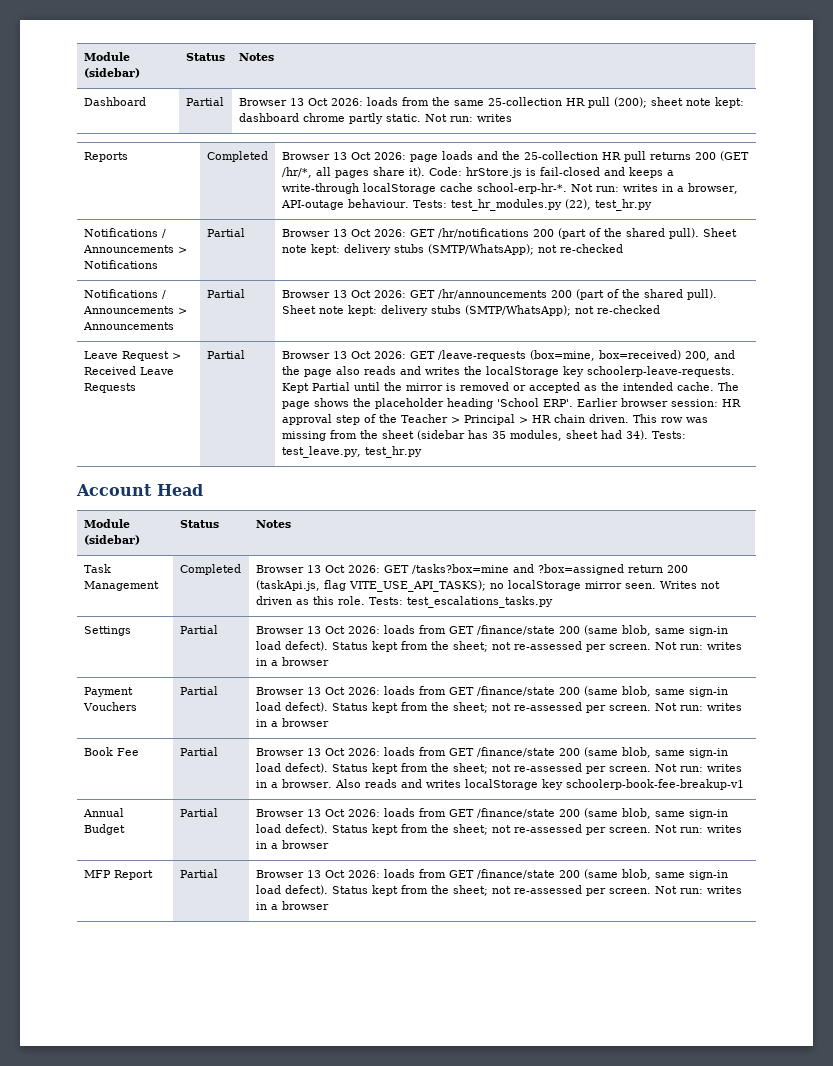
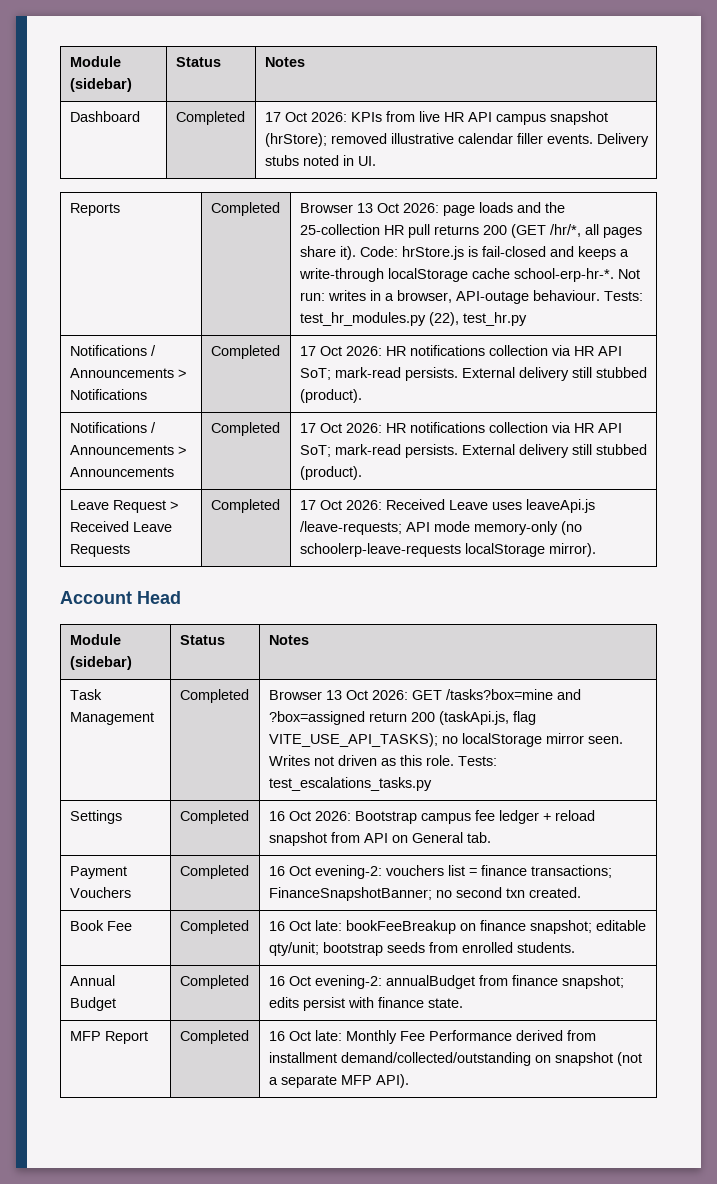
- Dashboard | Partial | Browser 13 Oct 2026: loads from the same 25-collection HR pull (200); sheet note kept: dashboard chrome partly static. Not run: writes
+ Dashboard | Completed | 17 Oct 2026: KPIs from live HR API campus snapshot (hrStore); removed illustrative calendar filler events. Delivery stubs noted in UI.
- Notifications / Announcements > Notifications | Partial | Browser 13 Oct 2026: GET /hr/notifications 200 (part of the shared pull). Sheet note kept: delivery stubs (SMTP/WhatsApp); not re-checked
+ Notifications / Announcements > Notifications | Completed | 17 Oct 2026: HR notifications collection via HR API SoT; mark-read persists. External delivery still stubbed (product).
- Notifications / Announcements > Announcements | Partial | Browser 13 Oct 2026: GET /hr/announcements 200 (part of the shared pull). Sheet note kept: delivery stubs (SMTP/WhatsApp); not re-checked
+ Notifications / Announcements > Announcements | Completed | 17 Oct 2026: HR notifications collection via HR API SoT; mark-read persists. External delivery still stubbed (product).
- Partial | Browser 13 Oct 2026: GET /leave-requests (box=mine, box=received) 200, and the page also reads and writes the localStorage key schoolerp-leave-requests. Kept Partial until the mirror is removed or accepted as the intended cache. The page shows the placeholder heading 'School ERP'. Earlier browser session: HR approval step of the Teacher > Principal > HR chain driven. This row was missing from the sheet (sidebar has 35 modules, sheet had 34). Tests: test_leave.py, test_hr.py
+ Completed | 17 Oct 2026: Received Leave uses leaveApi.js /leave-requests; API mode memory-only (no schoolerp-leave-requests localStorage mirror).
- Settings | Partial | Browser 13 Oct 2026: loads from GET /finance/state 200 (same blob, same sign-in load defect). Status kept from the sheet; not re-assessed per screen. Not run: writes in a browser
- Payment Vouchers | Partial | Browser 13 Oct 2026: loads from GET /finance/state 200 (same blob, same sign-in load defect). Status kept from the sheet; not re-assessed per screen. Not run: writes in a browser
- Book Fee | Partial | Browser 13 Oct 2026: loads from GET /finance/state 200 (same blob, same sign-in load defect). Status kept from the sheet; not re-assessed per screen. Not run: writes in a browser. Also reads and writes localStorage key schoolerp-book-fee-breakup-v1
- Annual Budget | Partial | Browser 13 Oct 2026: loads from GET /finance/state 200 (same blob, same sign-in load defect). Status kept from the sheet; not re-assessed per screen. Not run: writes in a browser
- MFP Report | Partial | Browser 13 Oct 2026: loads from GET /finance/state 200 (same blob, same sign-in load defect). Status kept from the sheet; not re-assessed per screen. Not run: writes in a browser
+ Settings | Completed | 16 Oct 2026: Bootstrap campus fee ledger + reload snapshot from API on General tab.
+ Payment Vouchers | Completed | 16 Oct evening-2: vouchers list = finance transactions; FinanceSnapshotBanner; no second txn created.
+ Book Fee | Completed | 16 Oct late: bookFeeBreakup on finance snapshot; editable qty/unit; bootstrap seeds from enrolled students.
+ Annual Budget | Completed | 16 Oct evening-2: annualBudget from finance snapshot; edits persist with finance state.
+ MFP Report | Completed | 16 Oct late: Monthly Fee Performance derived from installment demand/collected/outstanding on snapshot (not a separate MFP API).

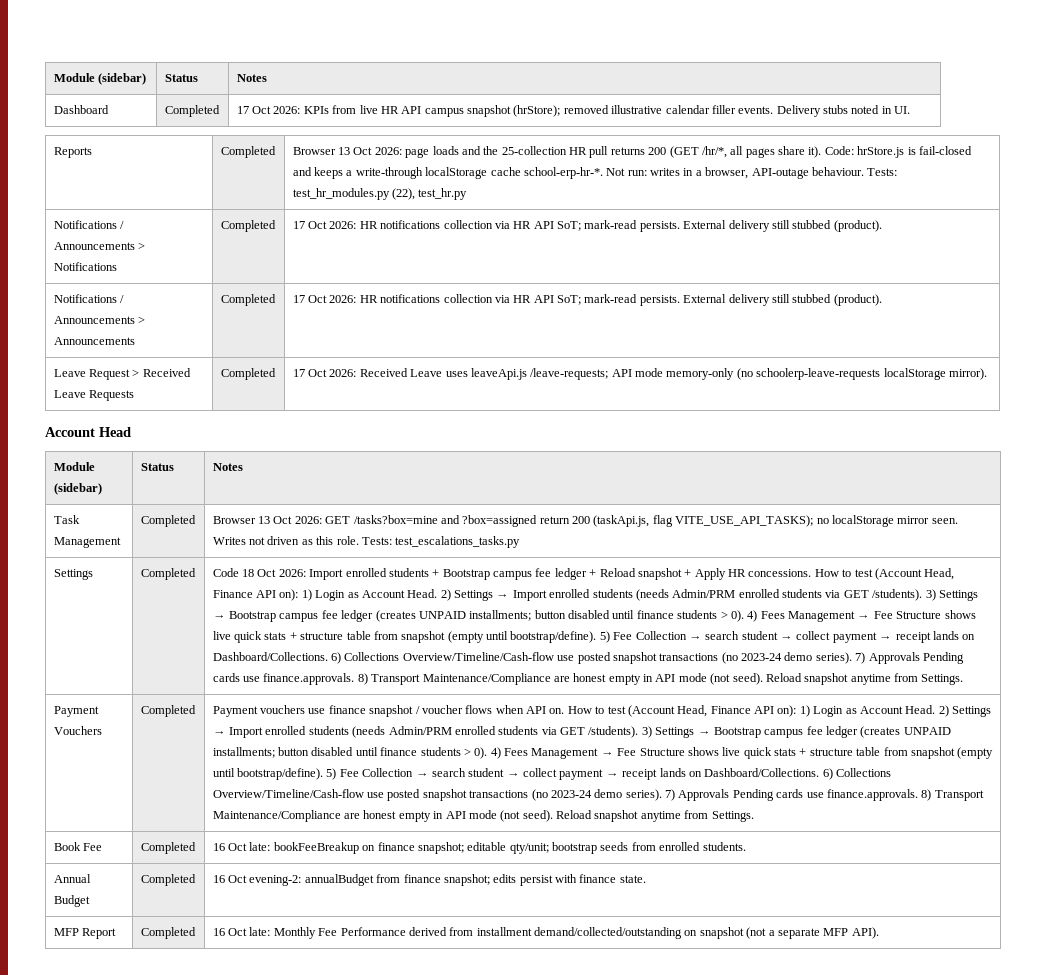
- 16 Oct 2026: Bootstrap campus fee ledger + reload snapshot from API on General tab.
- Payment Vouchers | Completed | 16 Oct evening-2: vouchers list = finance transactions; FinanceSnapshotBanner; no second txn created.
+ Code 18 Oct 2026: Import enrolled students + Bootstrap campus fee ledger + Reload snapshot + Apply HR concessions. How to test (Account Head, Finance API on): 1) Login as Account Head. 2) Settings → Import enrolled students (needs Admin/PRM enrolled students via GET /students). 3) Settings → Bootstrap campus fee ledger (creates UNPAID installments; button disabled until finance students > 0). 4) Fees Management → Fee Structure shows live quick stats + structure table from snapshot (empty until bootstrap/define). 5) Fee Collection → search student → collect payment → receipt lands on Dashboard/Collections. 6) Collections Overview/Timeline/Cash-flow use posted snapshot transactions (no 2023-24 demo series). 7) Approvals Pending cards use finance.approvals. 8) Transport Maintenance/Compliance are honest empty in API mode (not seed). Reload snapshot anytime from Settings.
+ Payment Vouchers | Completed | Payment vouchers use finance snapshot / voucher flows when API on. How to test (Account Head, Finance API on): 1) Login as Account Head. 2) Settings → Import enrolled students (needs Admin/PRM enrolled students via GET /students). 3) Settings → Bootstrap campus fee ledger (creates UNPAID installments; button disabled until finance students > 0). 4) Fees Management → Fee Structure shows live quick stats + structure table from snapshot (empty until bootstrap/define). 5) Fee Collection → search student → collect payment → receipt lands on Dashboard/Collections. 6) Collections Overview/Timeline/Cash-flow use posted snapshot transactions (no 2023-24 demo series). 7) Approvals Pending cards use finance.approvals. 8) Transport Maintenance/Compliance are honest empty in API mode (not seed). Reload snapshot anytime from Settings.

